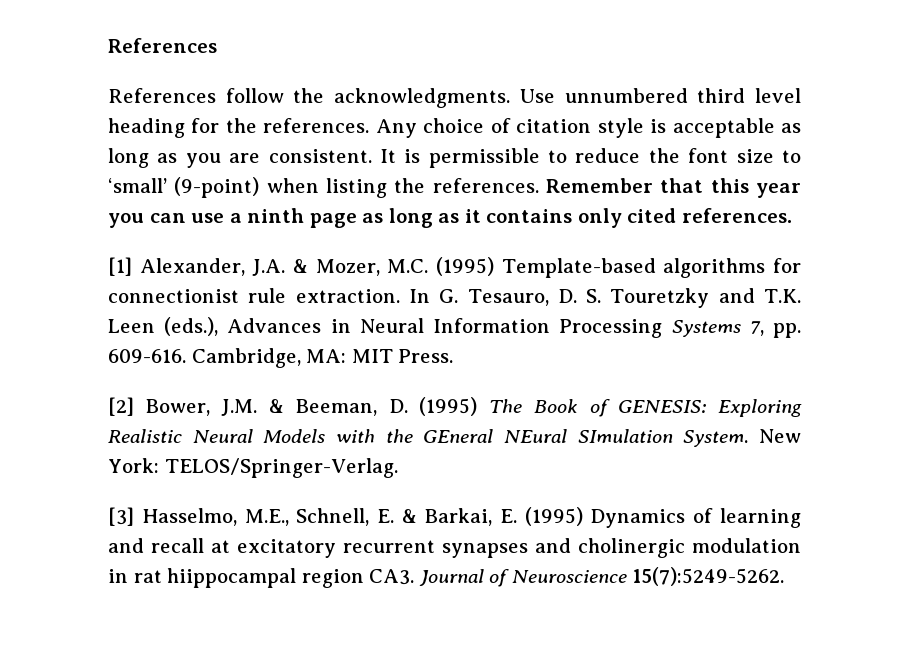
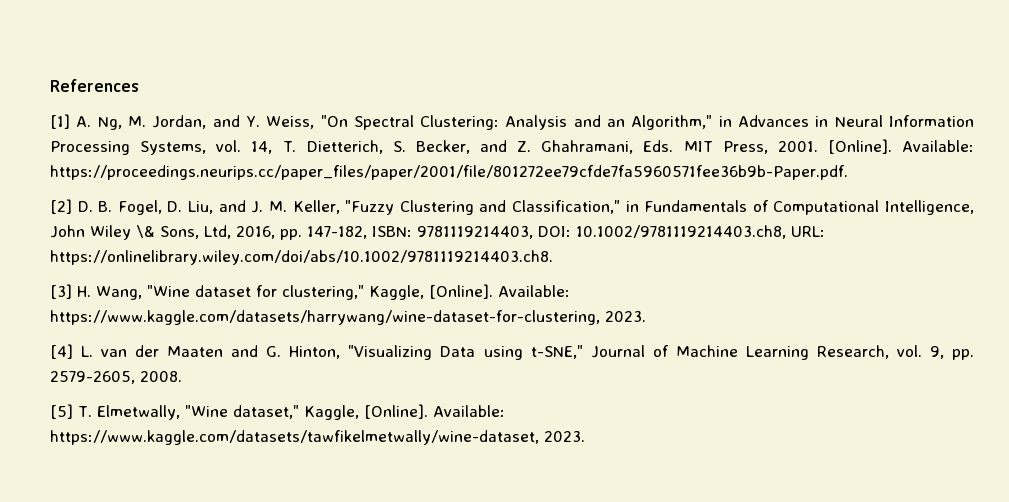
- References follow the acknowledgments. Use unnumbered third level heading for the references. Any choice of citation style is acceptable as long as you are consistent. It is permissible to reduce the font size to ‘small’ (9-point) when listing the references. Remember that this year you can use a ninth page as long as it contains only cited references.
- [1] Alexander, J.A. & Mozer, M.C. (1995) Template-based algorithms for connectionist rule extraction. In G. Tesauro, D. S. Touretzky and T.K. Leen (eds.), Advances in Neural Information Processing Systems 7, pp. 609-616. Cambridge, MA: MIT Press.
- [2] Bower, J.M. & Beeman, D. (1995) The Book of GENESIS: Exploring Realistic Neural Models with the GEneral NEural SImulation System. New York: TELOS/Springer-Verlag.
- [3] Hasselmo, M.E., Schnell, E. & Barkai, E. (1995) Dynamics of learning and recall at excitatory recurrent synapses and cholinergic modulation in rat hiippocampal region CA3. Journal of Neuroscience 15(7):5249-5262.
+ [1] A. Ng, M. Jordan, and Y. Weiss, "On Spectral Clustering: Analysis and an Algorithm," in Advances in Neural Information Processing Systems, vol. 14, T. Dietterich, S. Becker, and Z. Ghahramani, Eds. MIT Press, 2001. [Online]. Available: https://proceedings.neurips.cc/paper_files/paper/2001/file/801272ee79cfde7fa5960571fee36b9b-Paper.pdf.
+ [2] D. B. Fogel, D. Liu, and J. M. Keller, "Fuzzy Clustering and Classification," in Fundamentals of Computational Intelligence, John Wiley \& Sons, Ltd, 2016, pp. 147-182, ISBN: 9781119214403, DOI: 10.1002/9781119214403.ch8, URL: https://onlinelibrary.wiley.com/doi/abs/10.1002/9781119214403.ch8.
+ [3] H. Wang, "Wine dataset for clustering," Kaggle, [Online]. Available: https://www.kaggle.com/datasets/harrywang/wine-dataset-for-clustering, 2023.
+ [4] L. van der Maaten and G. Hinton, "Visualizing Data using t-SNE," Journal of Machine Learning Research, vol. 9, pp. 2579-2605, 2008.
+ [5] T. Elmetwally, "Wine dataset," Kaggle, [Online]. Available: https://www.kaggle.com/datasets/tawfikelmetwally/wine-dataset, 2023.

